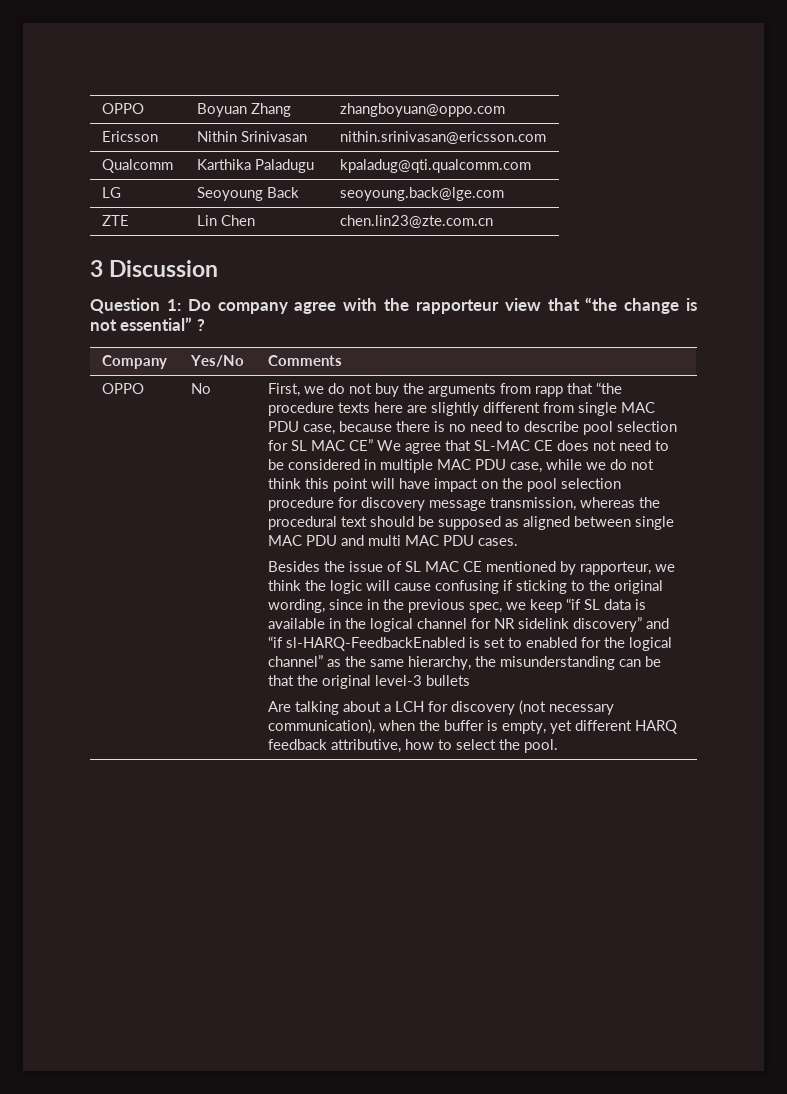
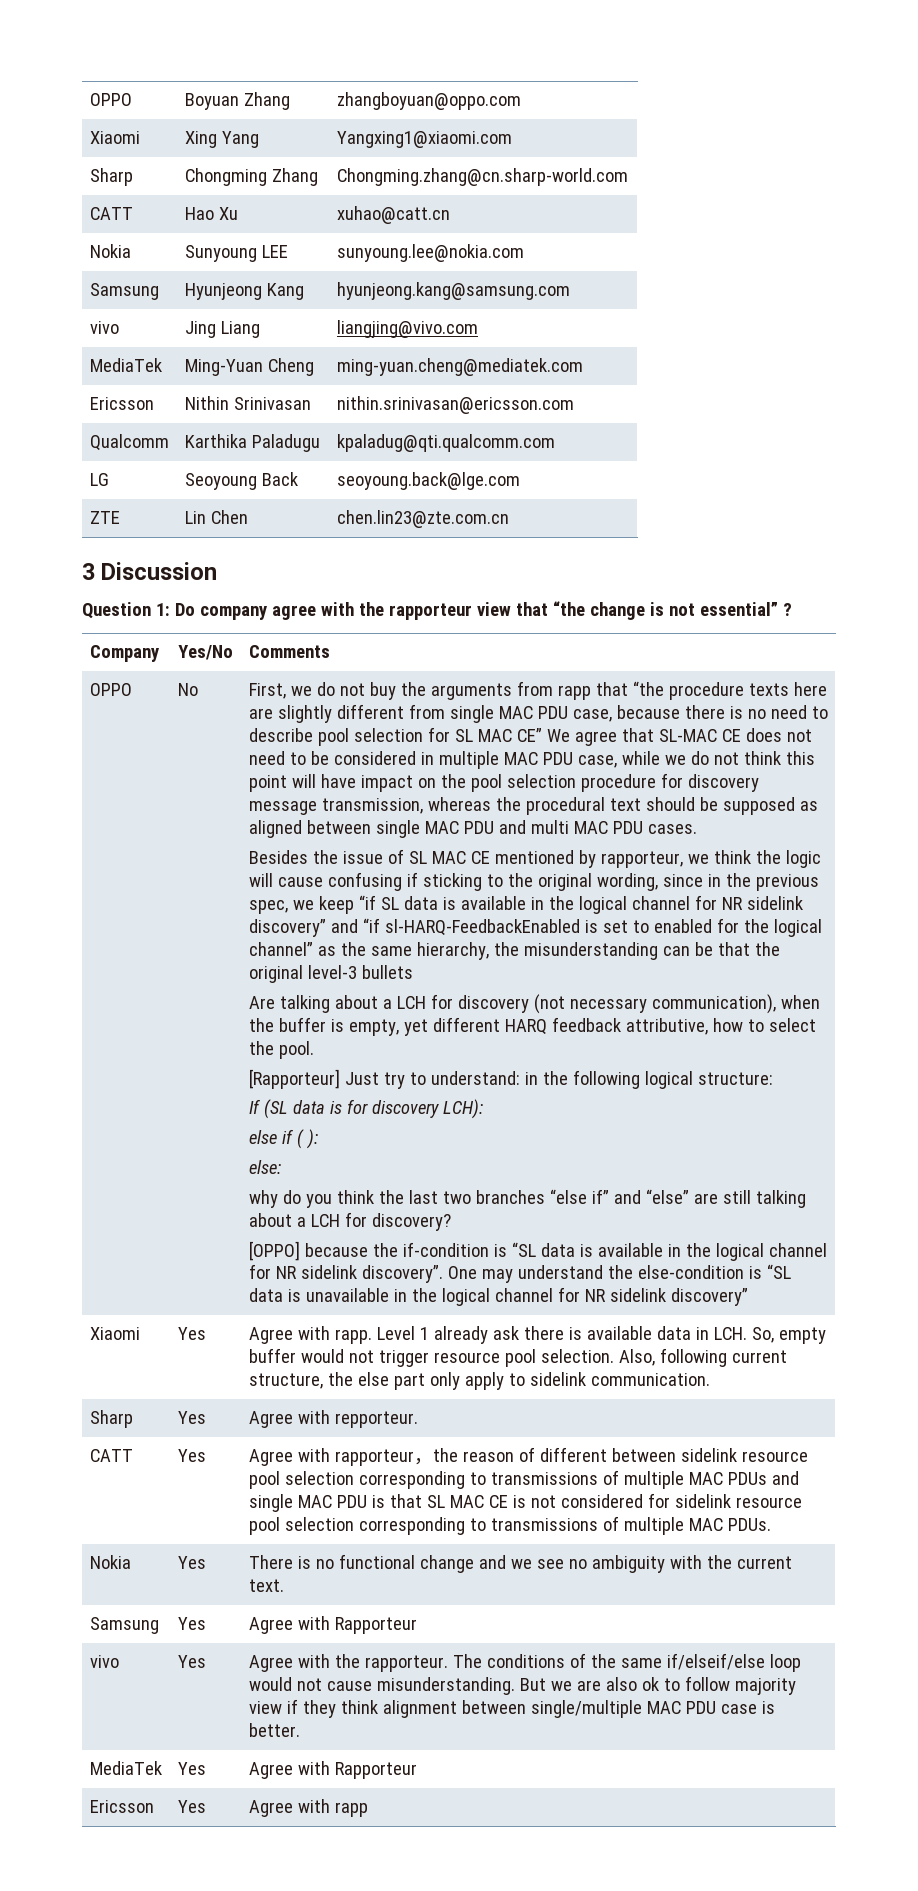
+ Xiaomi | Xing Yang | Yangxing1@xiaomi.com
+ Sharp | Chongming Zhang | Chongming.zhang@cn.sharp-world.com
+ CATT | Hao Xu | xuhao@catt.cn
+ Nokia | Sunyoung LEE | sunyoung.lee@nokia.com
+ Samsung | Hyunjeong Kang | hyunjeong.kang@samsung.com
+ vivo | Jing Liang | liangjing@vivo.com
+ MediaTek | Ming-Yuan Cheng | ming-yuan.cheng@mediatek.com
+ [Rapporteur] Just try to understand: in the following logical structure:
+ If (SL data is for discovery LCH):
+ else if ( ):
+ else:
+ why do you think the last two branches “else if” and “else” are still talking about a LCH for discovery?
+ [OPPO] because the if-condition is “SL data is available in the logical channel for NR sidelink discovery”. One may understand the else-condition is “SL data is unavailable in the logical channel for NR sidelink discovery”
+ Xiaomi | Yes | Agree with rapp. Level 1 already ask there is available data in LCH. So, empty buffer would not trigger resource pool selection. Also, following current structure, the else part only apply to sidelink communication.
+ Sharp | Yes | Agree with repporteur.
+ CATT | Yes | Agree with rapporteur，the reason of different between sidelink resource pool selection corresponding to transmissions of multiple MAC PDUs and single MAC PDU is that SL MAC CE is not considered for sidelink resource pool selection corresponding to transmissions of multiple MAC PDUs.
+ Nokia | Yes | There is no functional change and we see no ambiguity with the current text.
+ Samsung | Yes | Agree with Rapporteur
+ vivo | Yes | Agree with the rapporteur. The conditions of the same if/elseif/else loop would not cause misunderstanding. But we are also ok to follow majority view if they think alignment between single/multiple MAC PDU case is better.
+ MediaTek | Yes | Agree with Rapporteur
+ Ericsson | Yes | Agree with rapp

